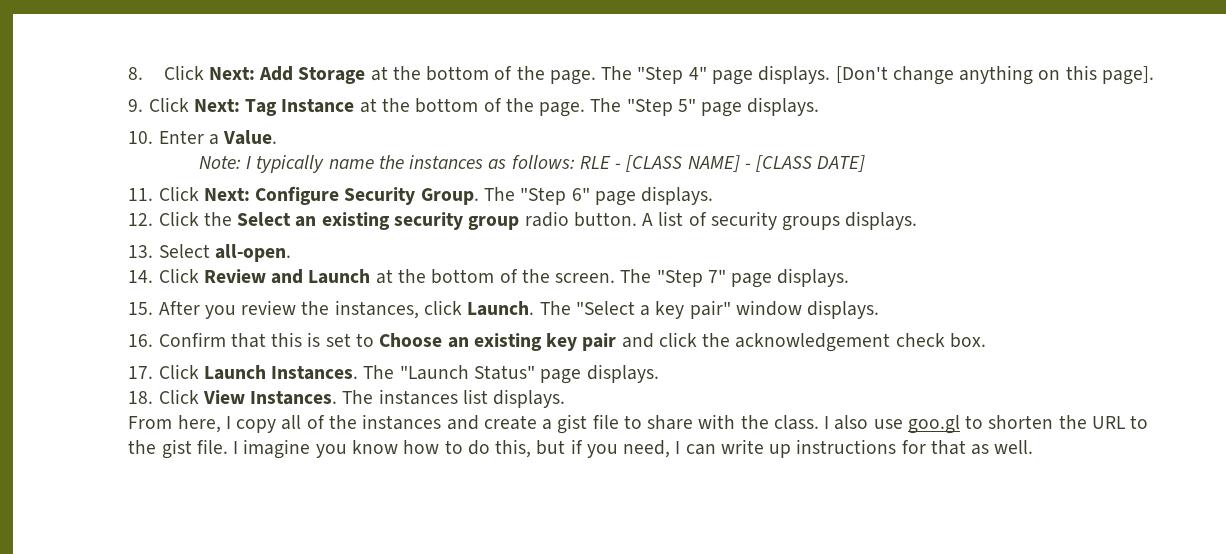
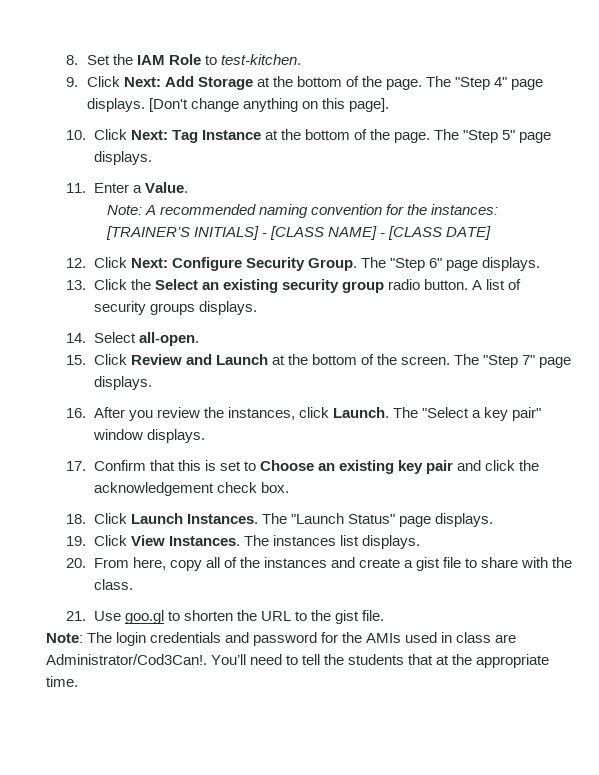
- 8. Click Next: Add Storage at the bottom of the page.
+ 8. Set the IAM Role to test-kitchen.
+ 9. Click Next: Add Storage at the bottom of the page.
- 9. Click Next: Tag Instance at the bottom of the page.
+ 10. Click Next: Tag Instance at the bottom of the page.
- 10. Enter a Value.
+ 11. Enter a Value.
- Note: I typically name the instances as follows: RLE - [CLASS NAME] - [CLASS DATE]
+ Note: A recommended naming convention for the instances: [TRAINER’S INITIALS] - [CLASS NAME] - [CLASS DATE]
- 11. Click Next: Configure Security Group.
+ 12. Click Next: Configure Security Group.
- 12. Click the Select an existing security group radio button.
+ 13. Click the Select an existing security group radio button.
- 13. Select all-open.
+ 14. Select all-open.
- 14. Click Review and Launch at the bottom of the screen.
+ 15. Click Review and Launch at the bottom of the screen.
- 15. After you review the instances, click Launch.
+ 16. After you review the instances, click Launch.
- 16. Confirm that this is set to Choose an existing key pair and click the acknowledgement check box.
+ 17. Confirm that this is set to Choose an existing key pair and click the acknowledgement check box.
- 17. Click Launch Instances.
+ 18. Click Launch Instances.
- 18. Click View Instances.
+ 19. Click View Instances.
- From here, I copy all of the instances and create a gist file to share with the class. I also use goo.gl to shorten the URL to the gist file. I imagine you know how to do this, but if you need, I can write up instructions for that as well.
+ 20. From here, copy all of the instances and create a gist file to share with the class.
+ 21. Use goo.gl to shorten the URL to the gist file.
+ Note: The login credentials and password for the AMIs used in class are Administrator/Cod3Can!. You’ll need to tell the students that at the appropriate time.

